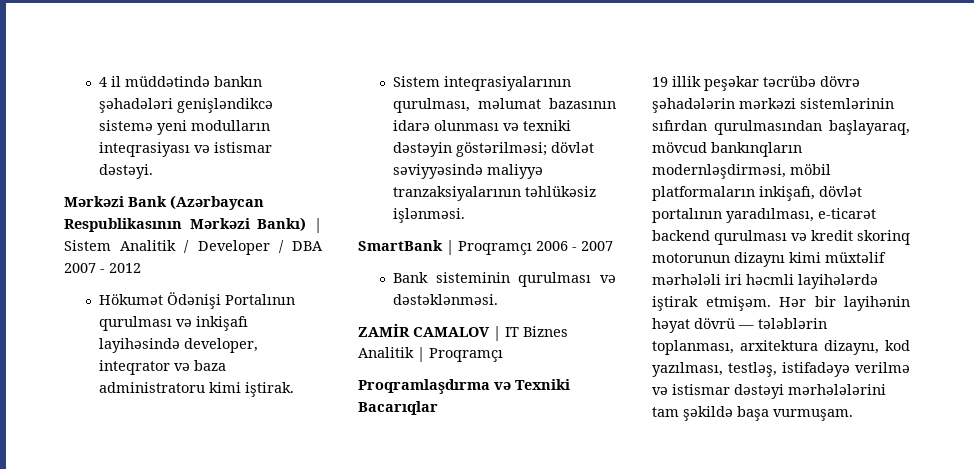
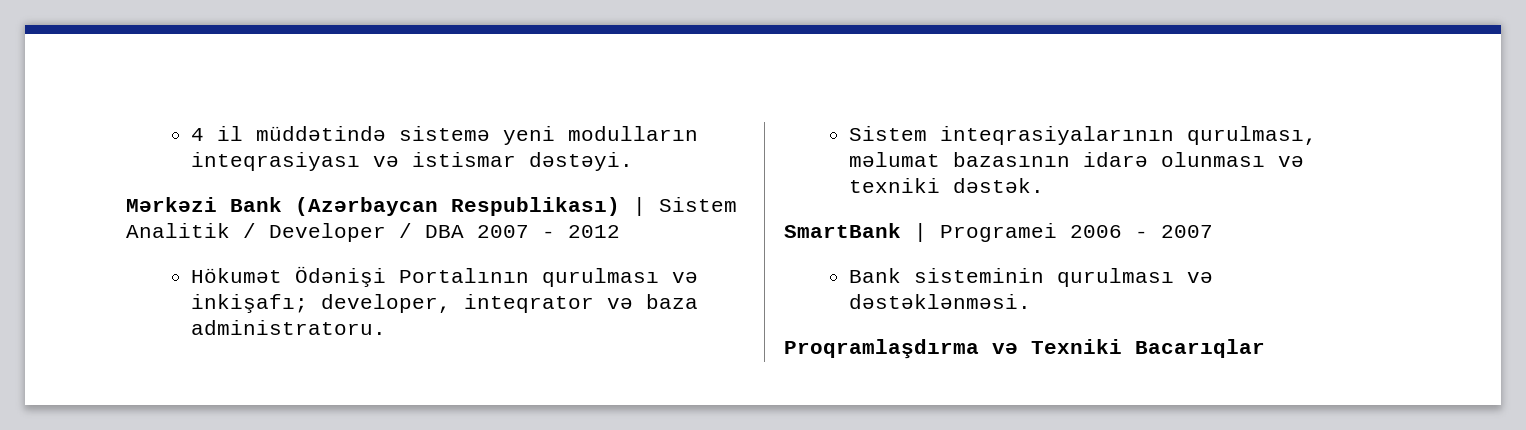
- 4 il müddətində bankın şəhadələri genişləndikcə sistemə yeni modulların inteqrasiyası və istismar dəstəyi.
+ 4 il müddətində sistemə yeni modulların inteqrasiyası və istismar dəstəyi.
- Mərkəzi Bank (Azərbaycan Respublikasının Mərkəzi Bankı) | Sistem Analitik / Developer / DBA 2007 - 2012
+ Mərkəzi Bank (Azərbaycan Respublikası) | Sistem Analitik / Developer / DBA 2007 - 2012
- Hökumət Ödənişi Portalının qurulması və inkişafı layihəsində developer, inteqrator və baza administratoru kimi iştirak.
+ Hökumət Ödənişi Portalının qurulması və inkişafı; developer, inteqrator və baza administratoru.
- Sistem inteqrasiyalarının qurulması, məlumat bazasının idarə olunması və texniki dəstəyin göstərilməsi; dövlət səviyyəsində maliyyə tranzaksiyalarının təhlükəsiz işlənməsi.
+ Sistem inteqrasiyalarının qurulması, məlumat bazasının idarə olunması və texniki dəstək.
- SmartBank | Proqramçı 2006 - 2007
+ SmartBank | Programei 2006 - 2007
- ZAMİR CAMALOV | IT Biznes Analitik | Proqramçı
  Proqramlaşdırma və Texniki Bacarıqlar
- 19 illik peşəkar təcrübə dövrə şəhadələrin mərkəzi sistemlərinin sıfırdan qurulmasından başlayaraq, mövcud bankınqların modernləşdirməsi, möbil platformaların inkişafı, dövlət portalının yaradılması, e-ticarət backend qurulması və kredit skorinq motorunun dizaynı kimi müxtəlif mərhələli iri həcmli layihələrdə iştirak etmişəm. Hər bir layihənin həyat dövrü — tələblərin toplanması, arxitektura dizaynı, kod yazılması, testləş, istifadəyə verilmə və istismar dəstəyi mərhələlərini tam şəkildə başa vurmuşam.

